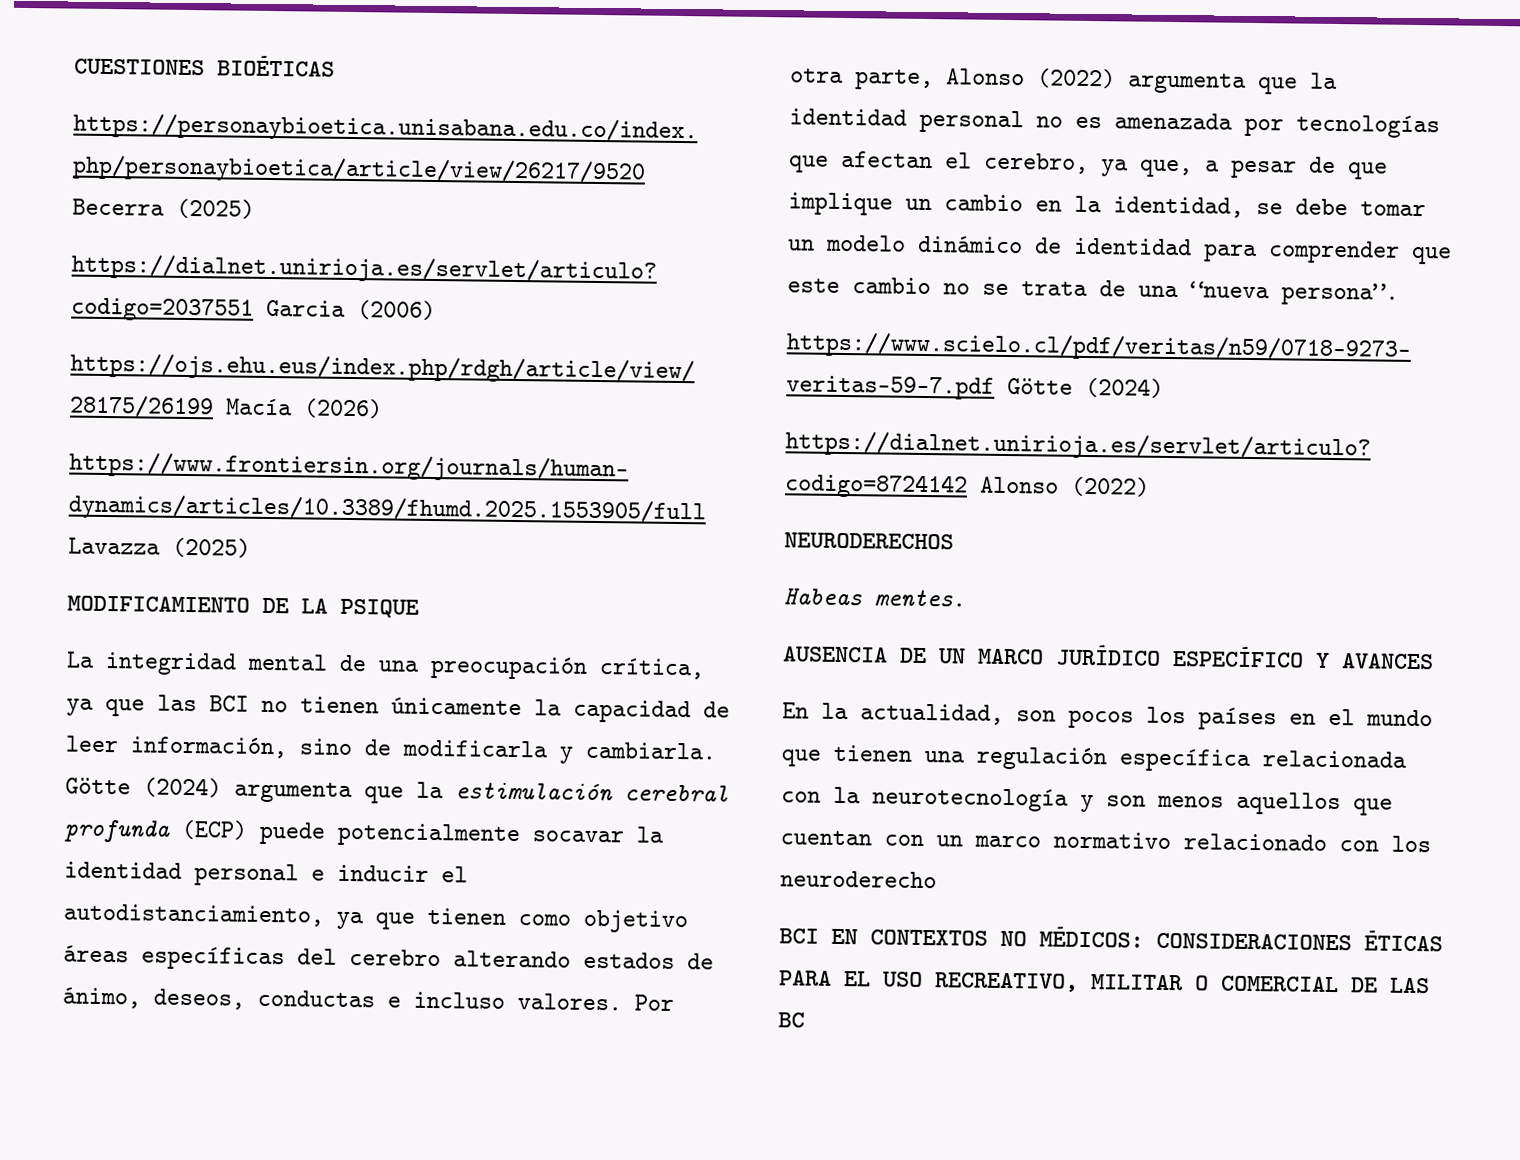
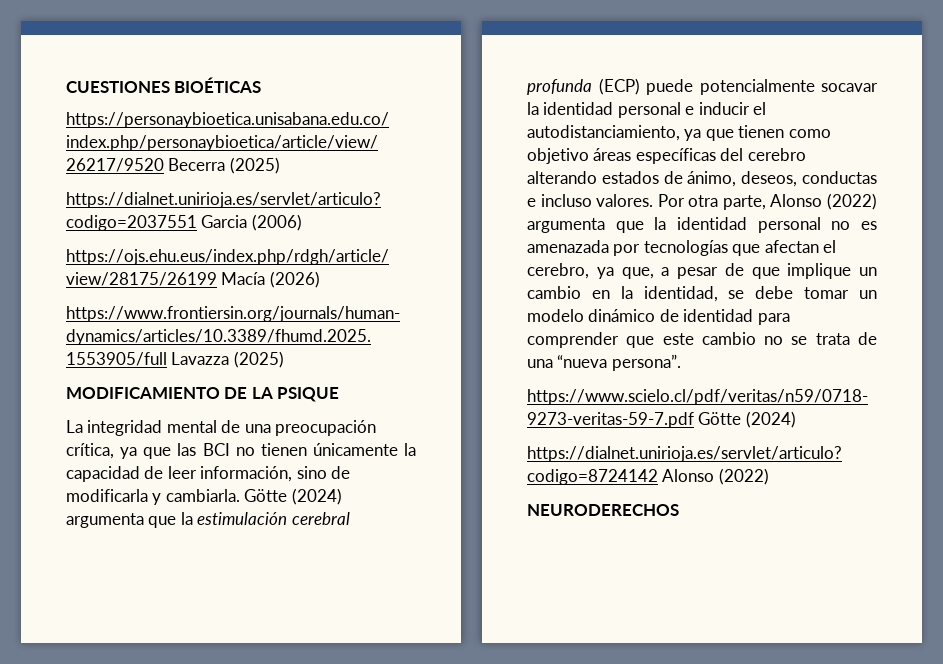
- Habeas mentes.
- AUSENCIA DE UN MARCO JURÍDICO ESPECÍFICO Y AVANCES
- En la actualidad, son pocos los países en el mundo que tienen una regulación específica relacionada con la neurotecnología y son menos aquellos que cuentan con un marco normativo relacionado con los neuroderecho
- BCI EN CONTEXTOS NO MÉDICOS: CONSIDERACIONES ÉTICAS PARA EL USO RECREATIVO, MILITAR O COMERCIAL DE LAS BC

